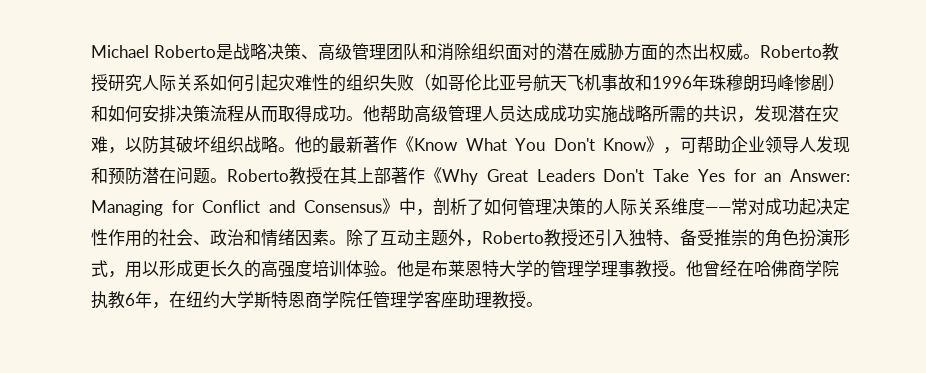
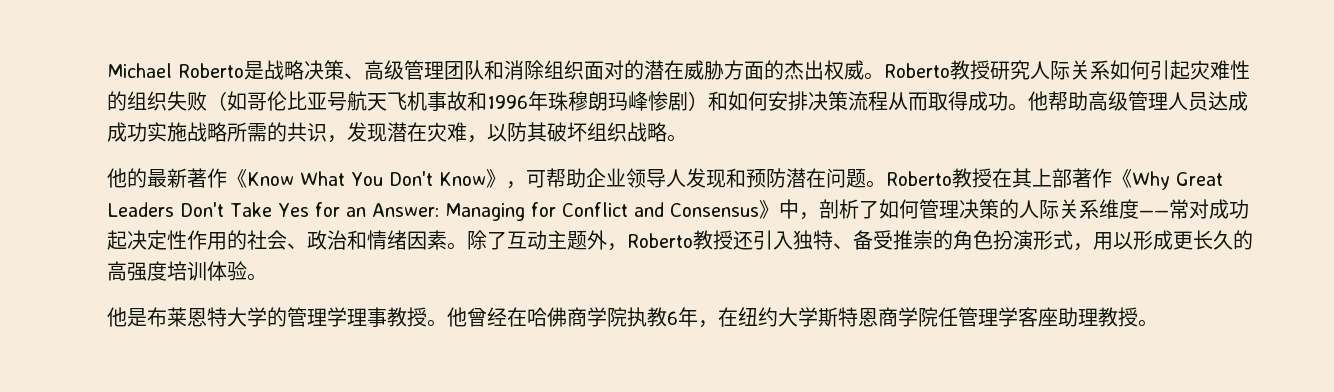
- 他帮助高级管理人员达成成功实施战略所需的共识，发现潜在灾难，以防其破坏组织战略。他的最新著作《Know What You Don't Know》，可帮助企业领导人发现和预防潜在问题。
+ 他帮助高级管理人员达成成功实施战略所需的共识，发现潜在灾难，以防其破坏组织战略。
+ 他的最新著作《Know What You Don't Know》，可帮助企业领导人发现和预防潜在问题。
- 除了互动主题外，Roberto教授还引入独特、备受推崇的角色扮演形式，用以形成更长久的高强度培训体验。他是布莱恩特大学的管理学理事教授。
+ 除了互动主题外，Roberto教授还引入独特、备受推崇的角色扮演形式，用以形成更长久的高强度培训体验。
+ 他是布莱恩特大学的管理学理事教授。

